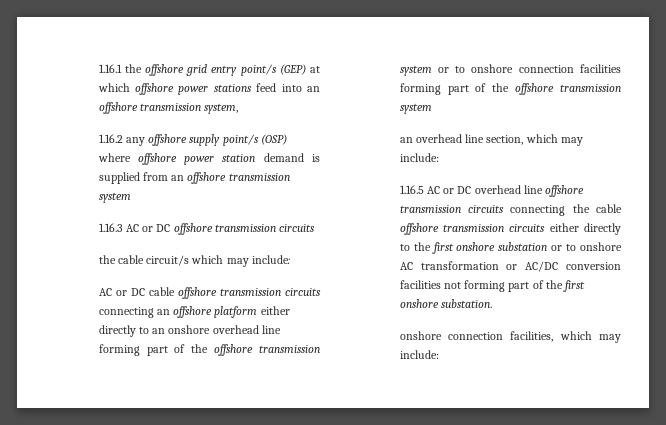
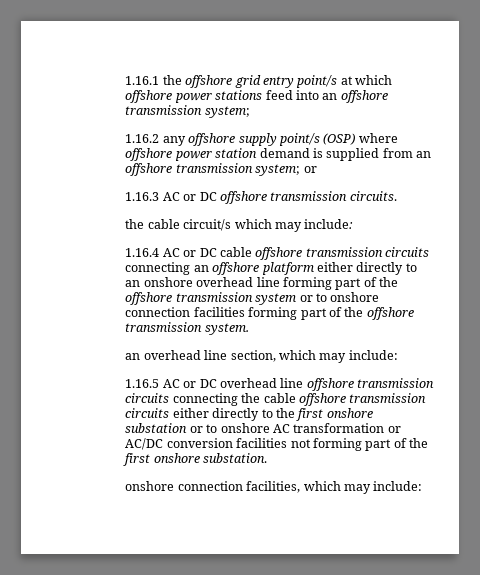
- 1.16.1 the offshore grid entry point/s (GEP) at which offshore power stations feed into an offshore transmission system,
+ 1.16.1 the offshore grid entry point/s at which offshore power stations feed into an offshore transmission system;
- 1.16.2 any offshore supply point/s (OSP) where offshore power station demand is supplied from an offshore transmission system
+ 1.16.2 any offshore supply point/s (OSP) where offshore power station demand is supplied from an offshore transmission system; or
- 1.16.3 AC or DC offshore transmission circuits
+ 1.16.3 AC or DC offshore transmission circuits.
- AC or DC cable offshore transmission circuits connecting an offshore platform either directly to an onshore overhead line forming part of the offshore transmission system or to onshore connection facilities forming part of the offshore transmission system
+ 1.16.4 AC or DC cable offshore transmission circuits connecting an offshore platform either directly to an onshore overhead line forming part of the offshore transmission system or to onshore connection facilities forming part of the offshore transmission system.

